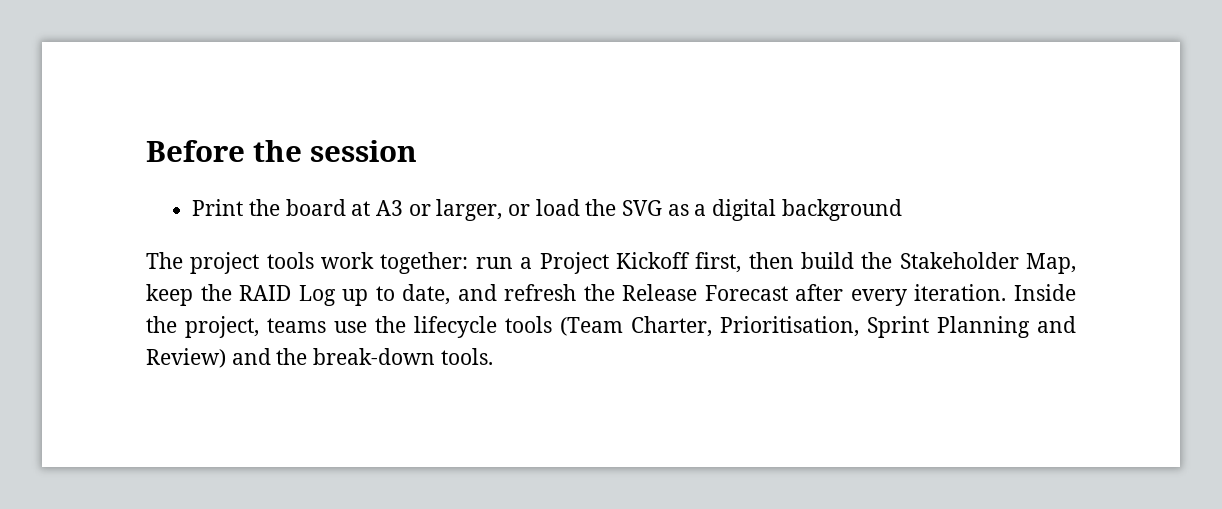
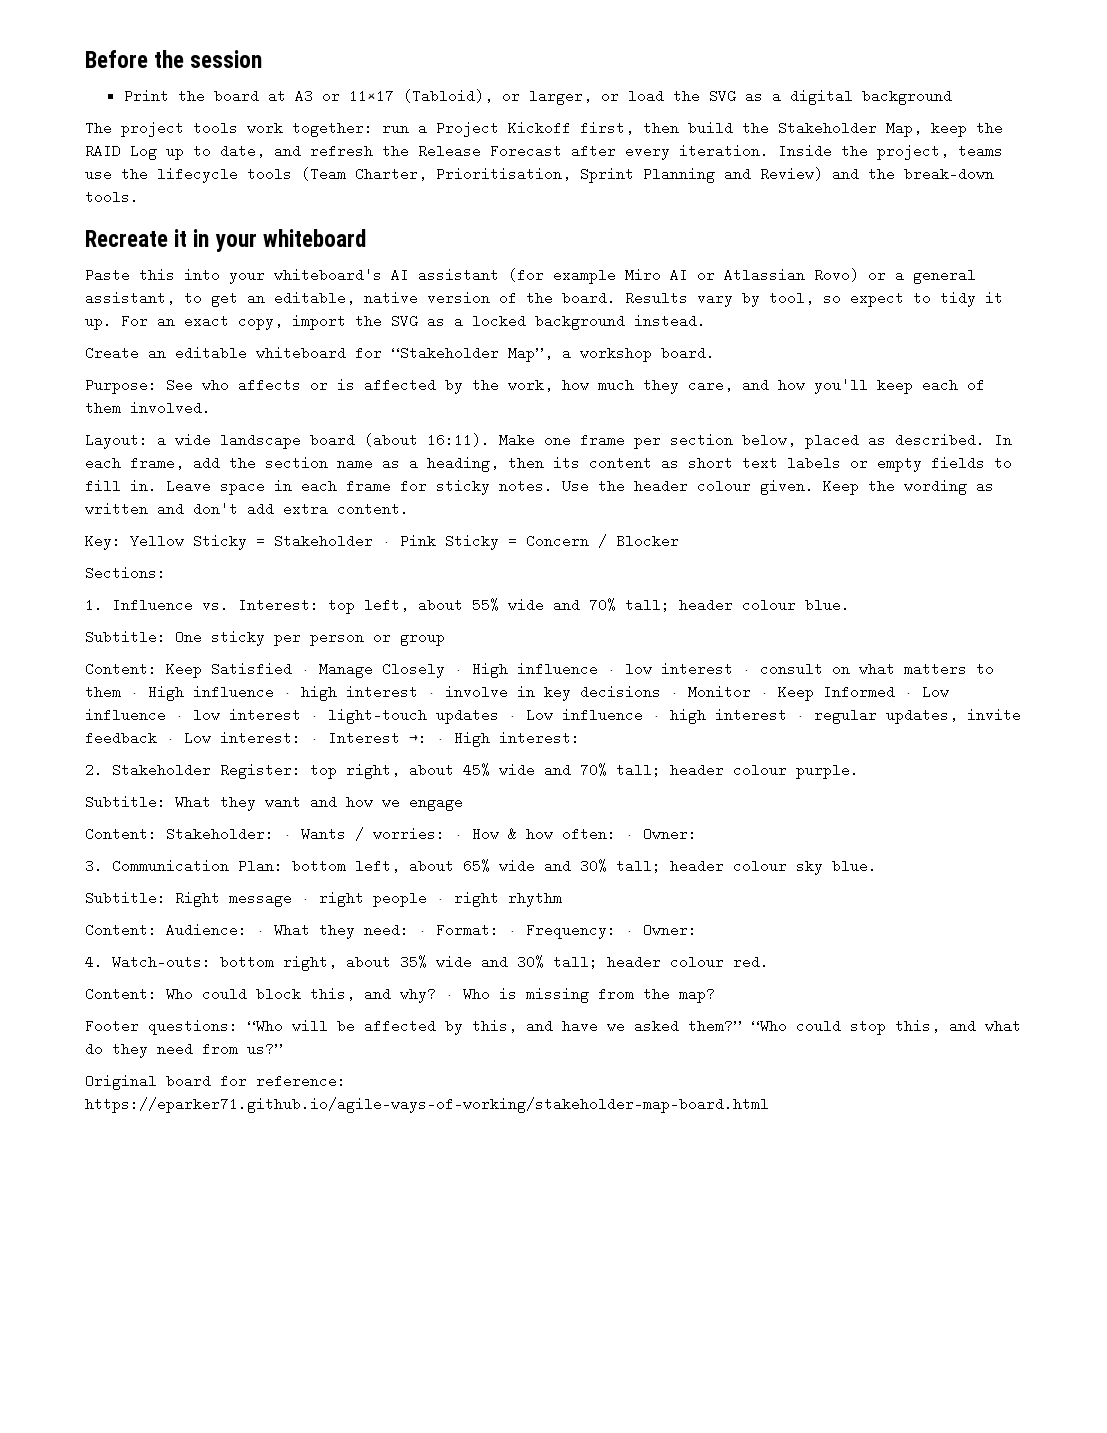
- Print the board at A3 or larger, or load the SVG as a digital background
+ Print the board at A3 or 11×17 (Tabloid), or larger, or load the SVG as a digital background
+ Recreate it in your whiteboard
+ Paste this into your whiteboard's AI assistant (for example Miro AI or Atlassian Rovo) or a general assistant, to get an editable, native version of the board. Results vary by tool, so expect to tidy it up. For an exact copy, import the SVG as a locked background instead.
+ Create an editable whiteboard for “Stakeholder Map”, a workshop board.
+ Purpose: See who affects or is affected by the work, how much they care, and how you'll keep each of them involved.
+ Layout: a wide landscape board (about 16:11). Make one frame per section below, placed as described. In each frame, add the section name as a heading, then its content as short text labels or empty fields to fill in. Leave space in each frame for sticky notes. Use the header colour given. Keep the wording as written and don't add extra content.
+ Key: Yellow Sticky = Stakeholder · Pink Sticky = Concern / Blocker
+ Sections:
+ 1. Influence vs. Interest: top left, about 55% wide and 70% tall; header colour blue.
+ Subtitle: One sticky per person or group
+ Content: Keep Satisfied · Manage Closely · High influence · low interest · consult on what matters to them · High influence · high interest · involve in key decisions · Monitor · Keep Informed · Low influence · low interest · light-touch updates · Low influence · high interest · regular updates, invite feedback · Low interest: · Interest →: · High interest:
+ 2. Stakeholder Register: top right, about 45% wide and 70% tall; header colour purple.
+ Subtitle: What they want and how we engage
+ Content: Stakeholder: · Wants / worries: · How & how often: · Owner:
+ 3. Communication Plan: bottom left, about 65% wide and 30% tall; header colour sky blue.
+ Subtitle: Right message · right people · right rhythm
+ Content: Audience: · What they need: · Format: · Frequency: · Owner:
+ 4. Watch-outs: bottom right, about 35% wide and 30% tall; header colour red.
+ Content: Who could block this, and why? · Who is missing from the map?
+ Footer questions: “Who will be affected by this, and have we asked them?” “Who could stop this, and what do they need from us?”
+ Original board for reference: https://eparker71.github.io/agile-ways-of-working/stakeholder-map-board.html

